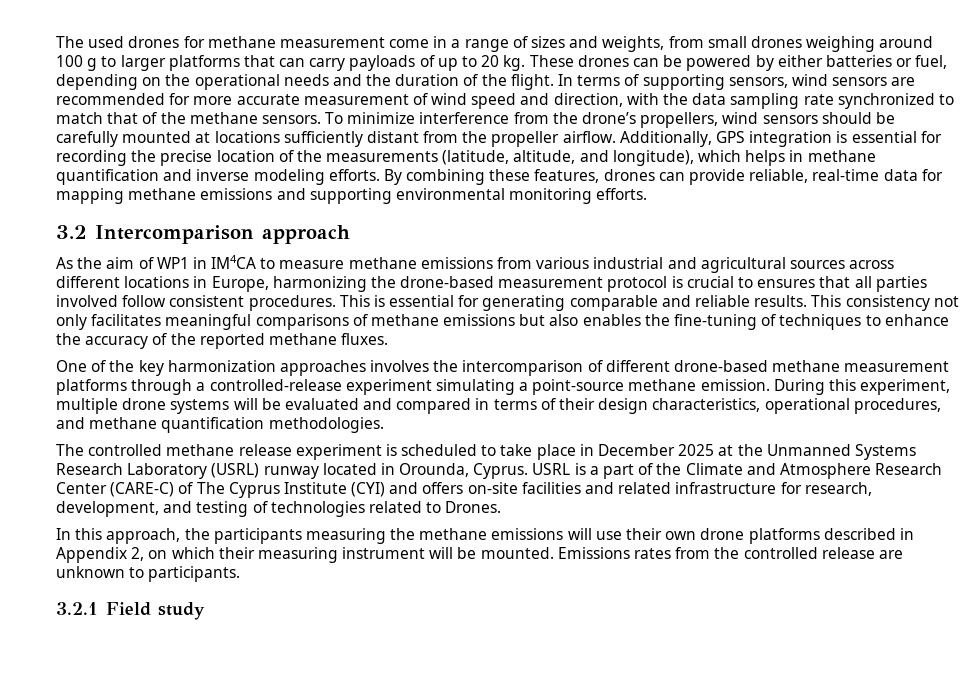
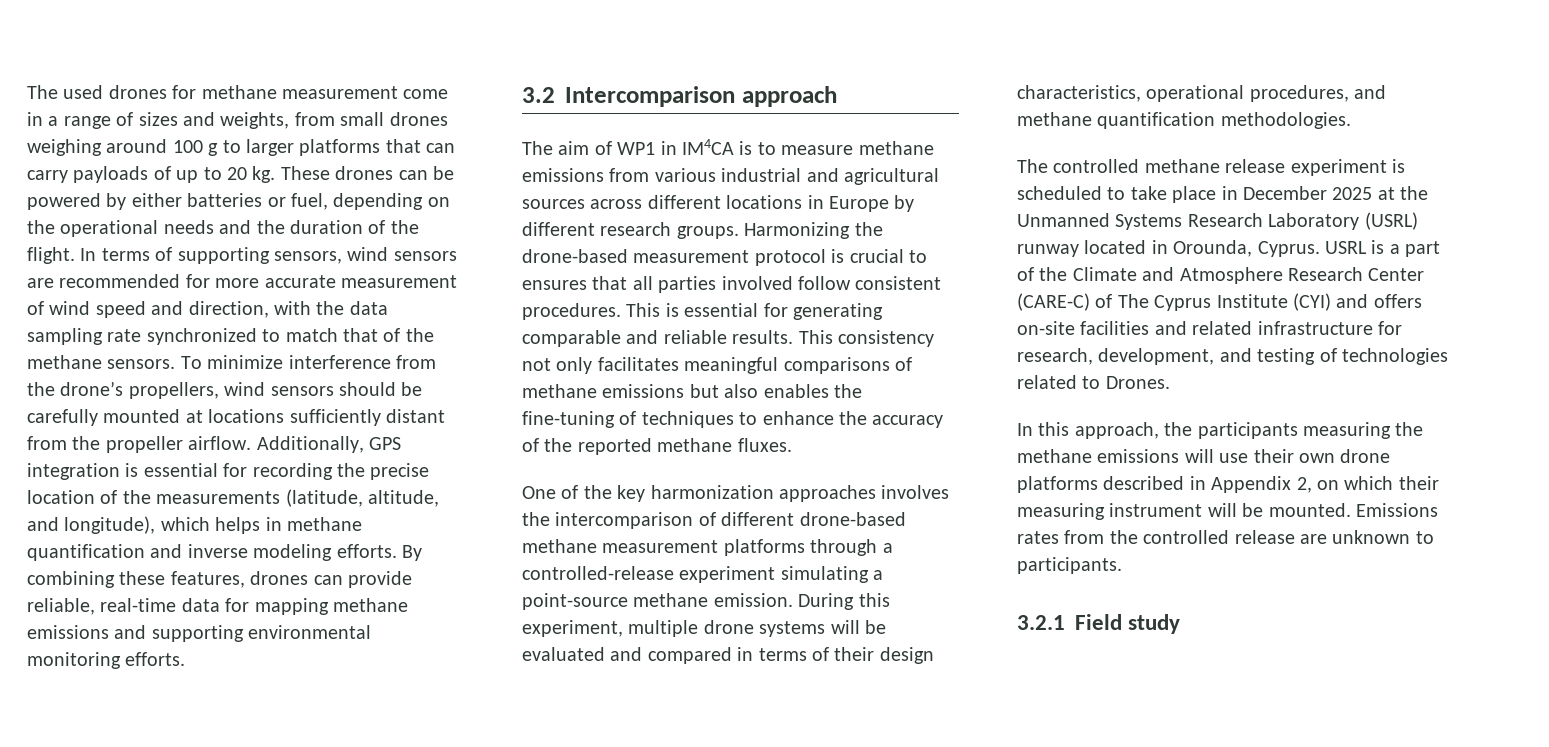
- As the aim of WP1 in IM4CA to measure methane emissions from various industrial and agricultural sources across different locations in Europe, harmonizing the drone-based measurement protocol is crucial to ensures that all parties involved follow consistent procedures.
+ The aim of WP1 in IM4CA is to measure methane emissions from various industrial and agricultural sources across different locations in Europe by different research groups. Harmonizing the drone-based measurement protocol is crucial to ensures that all parties involved follow consistent procedures.

